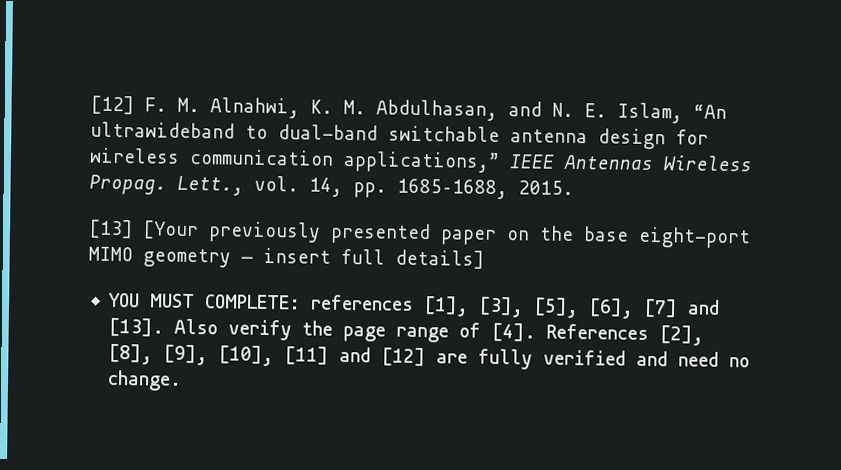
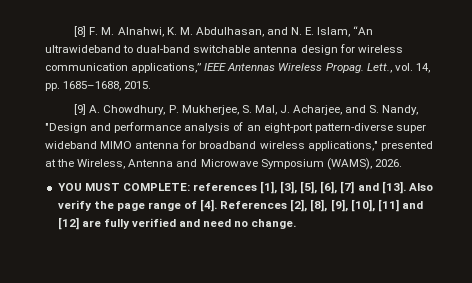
- [12] F. M. Alnahwi, K. M. Abdulhasan, and N. E. Islam, “An ultrawideband to dual-band switchable antenna design for wireless communication applications,” IEEE Antennas Wireless Propag.
+ [8] F. M. Alnahwi, K. M. Abdulhasan, and N. E. Islam, “An ultrawideband to dual-band switchable antenna design for wireless communication applications,” IEEE Antennas Wireless Propag.
- [13] [Your previously presented paper on the base eight-port MIMO geometry — insert full details]
+ [9] A. Chowdhury, P. Mukherjee, S. Mal, J. Acharjee, and S. Nandy, "Design and performance analysis of an eight-port pattern-diverse super wideband MIMO antenna for broadband wireless applications," presented at the Wireless, Antenna and Microwave Symposium (WAMS), 2026.

